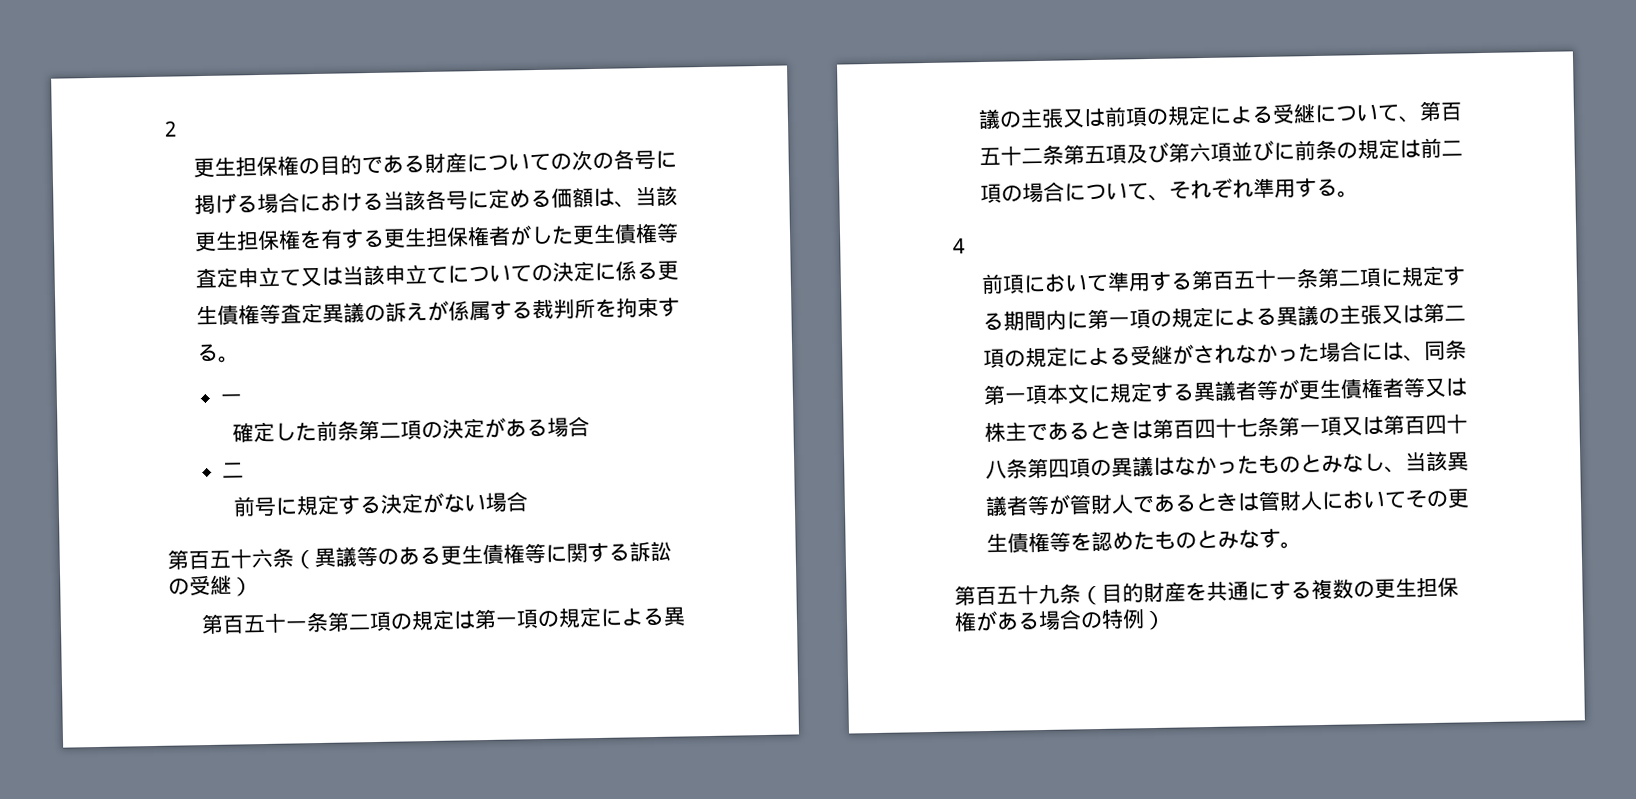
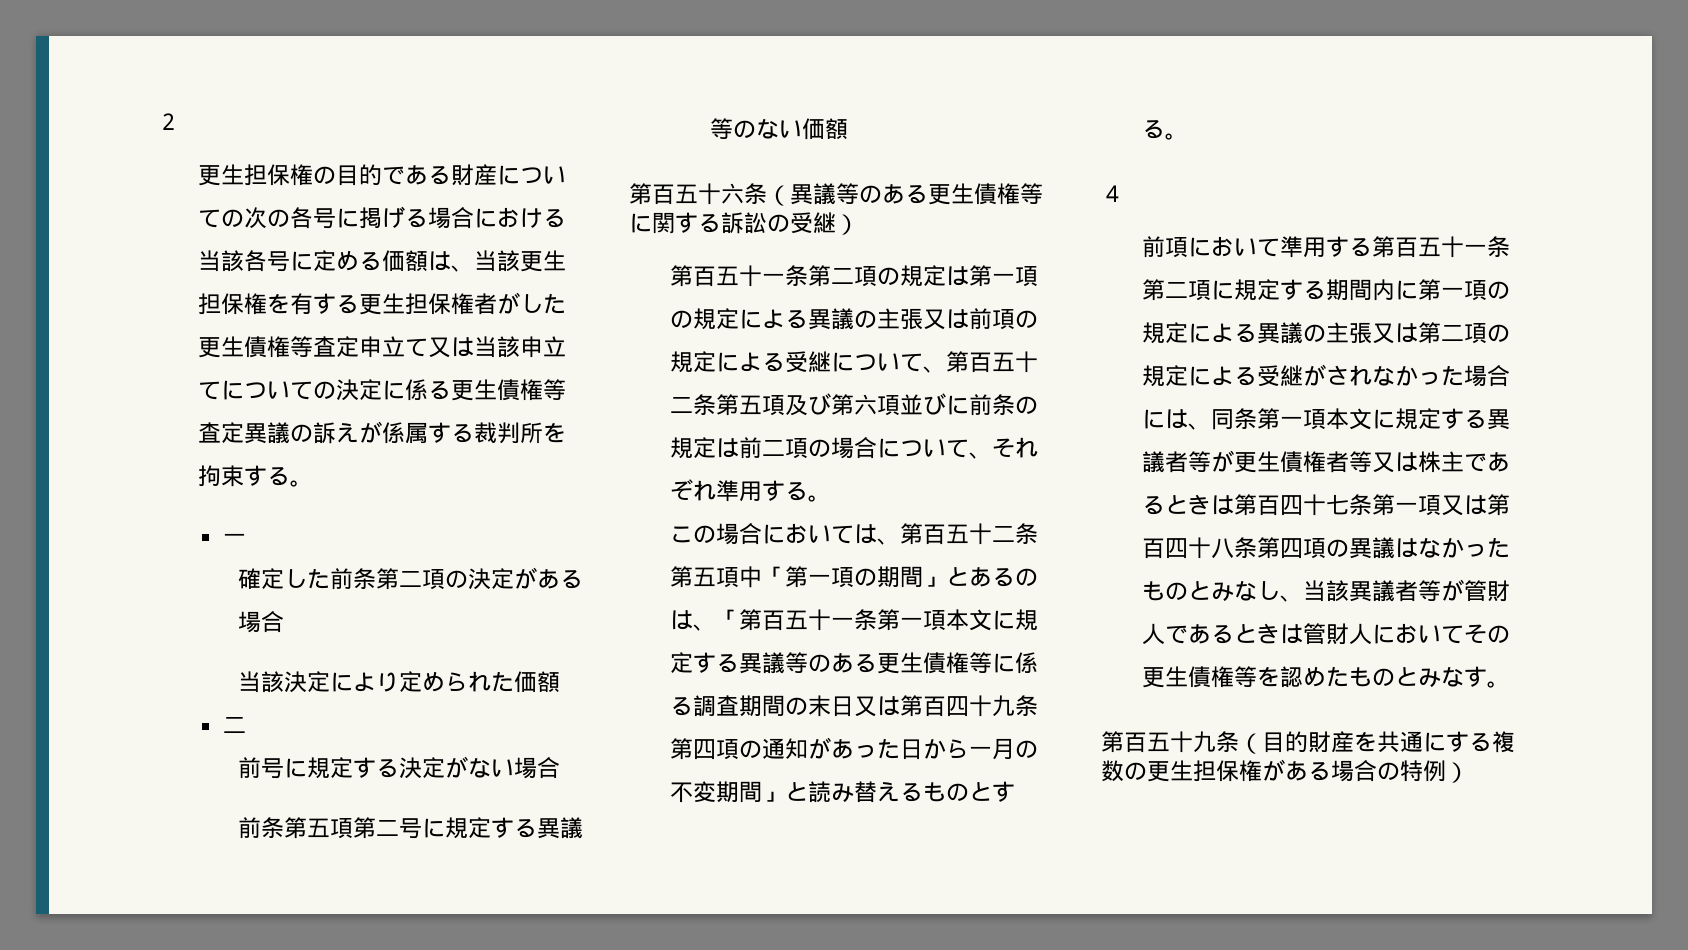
+ 当該決定により定められた価額
+ 前条第五項第二号に規定する異議等のない価額
+ この場合においては、第百五十二条第五項中「第一項の期間」とあるのは、「第百五十一条第一項本文に規定する異議等のある更生債権等に係る調査期間の末日又は第百四十九条第四項の通知があった日から一月の不変期間」と読み替えるものとする。

